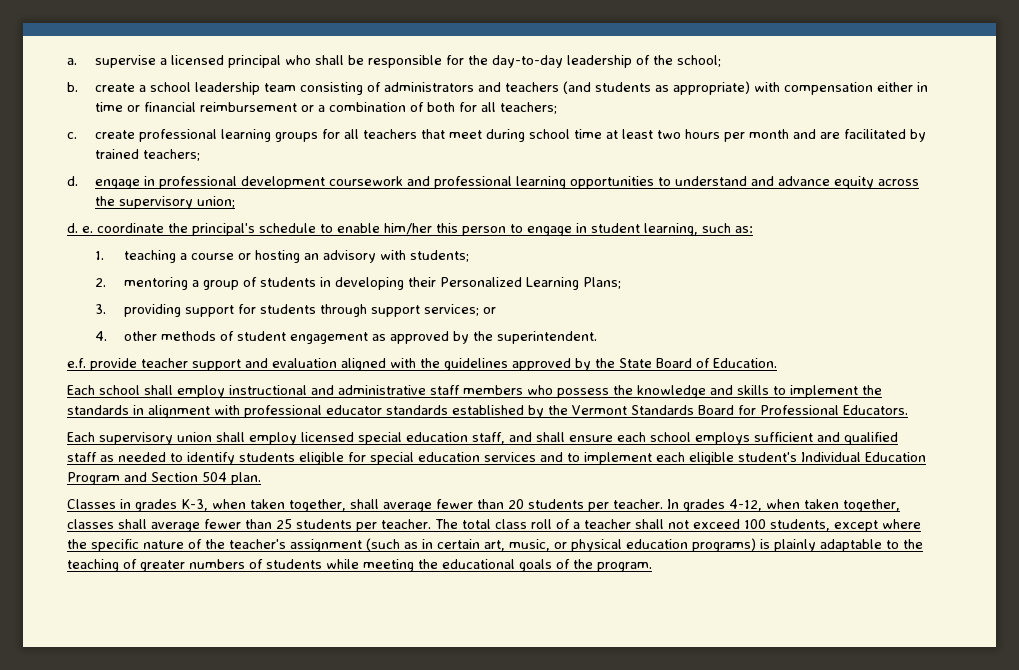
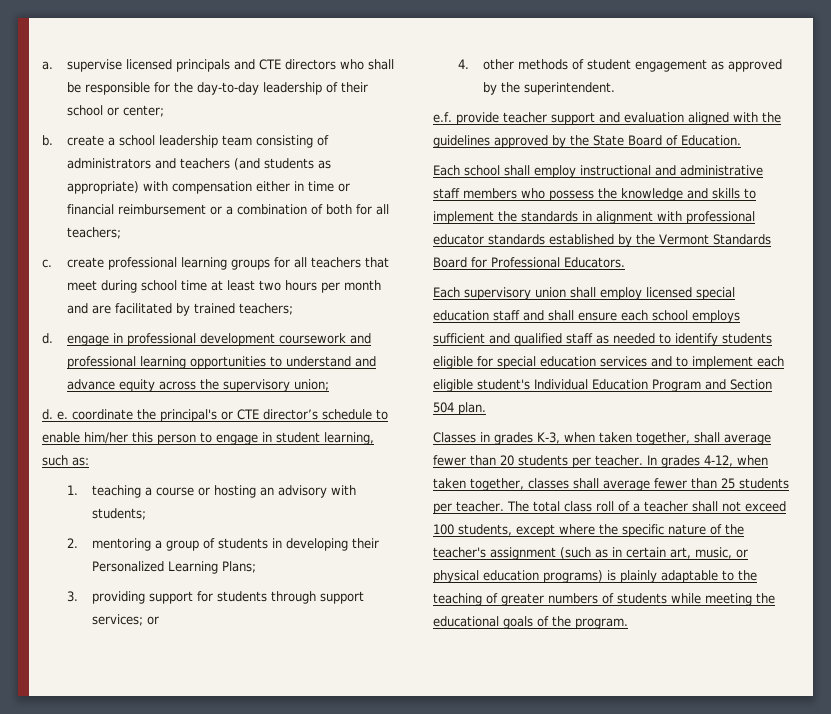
- a. supervise a licensed principal who shall be responsible for the day-to-day leadership of the school;
+ a. supervise licensed principals and CTE directors who shall be responsible for the day-to-day leadership of their school or center;
- d. e. coordinate the principal's schedule to enable him/her this person to engage in student learning, such as:
+ d. e. coordinate the principal's or CTE director’s schedule to enable him/her this person to engage in student learning, such as:
- Each supervisory union shall employ licensed special education staff, and shall ensure each school employs sufficient and qualified staff as needed to identify students eligible for special education services and to implement each eligible student's Individual Education Program and Section 504 plan.
+ Each supervisory union shall employ licensed special education staff and shall ensure each school employs sufficient and qualified staff as needed to identify students eligible for special education services and to implement each eligible student's Individual Education Program and Section 504 plan.

